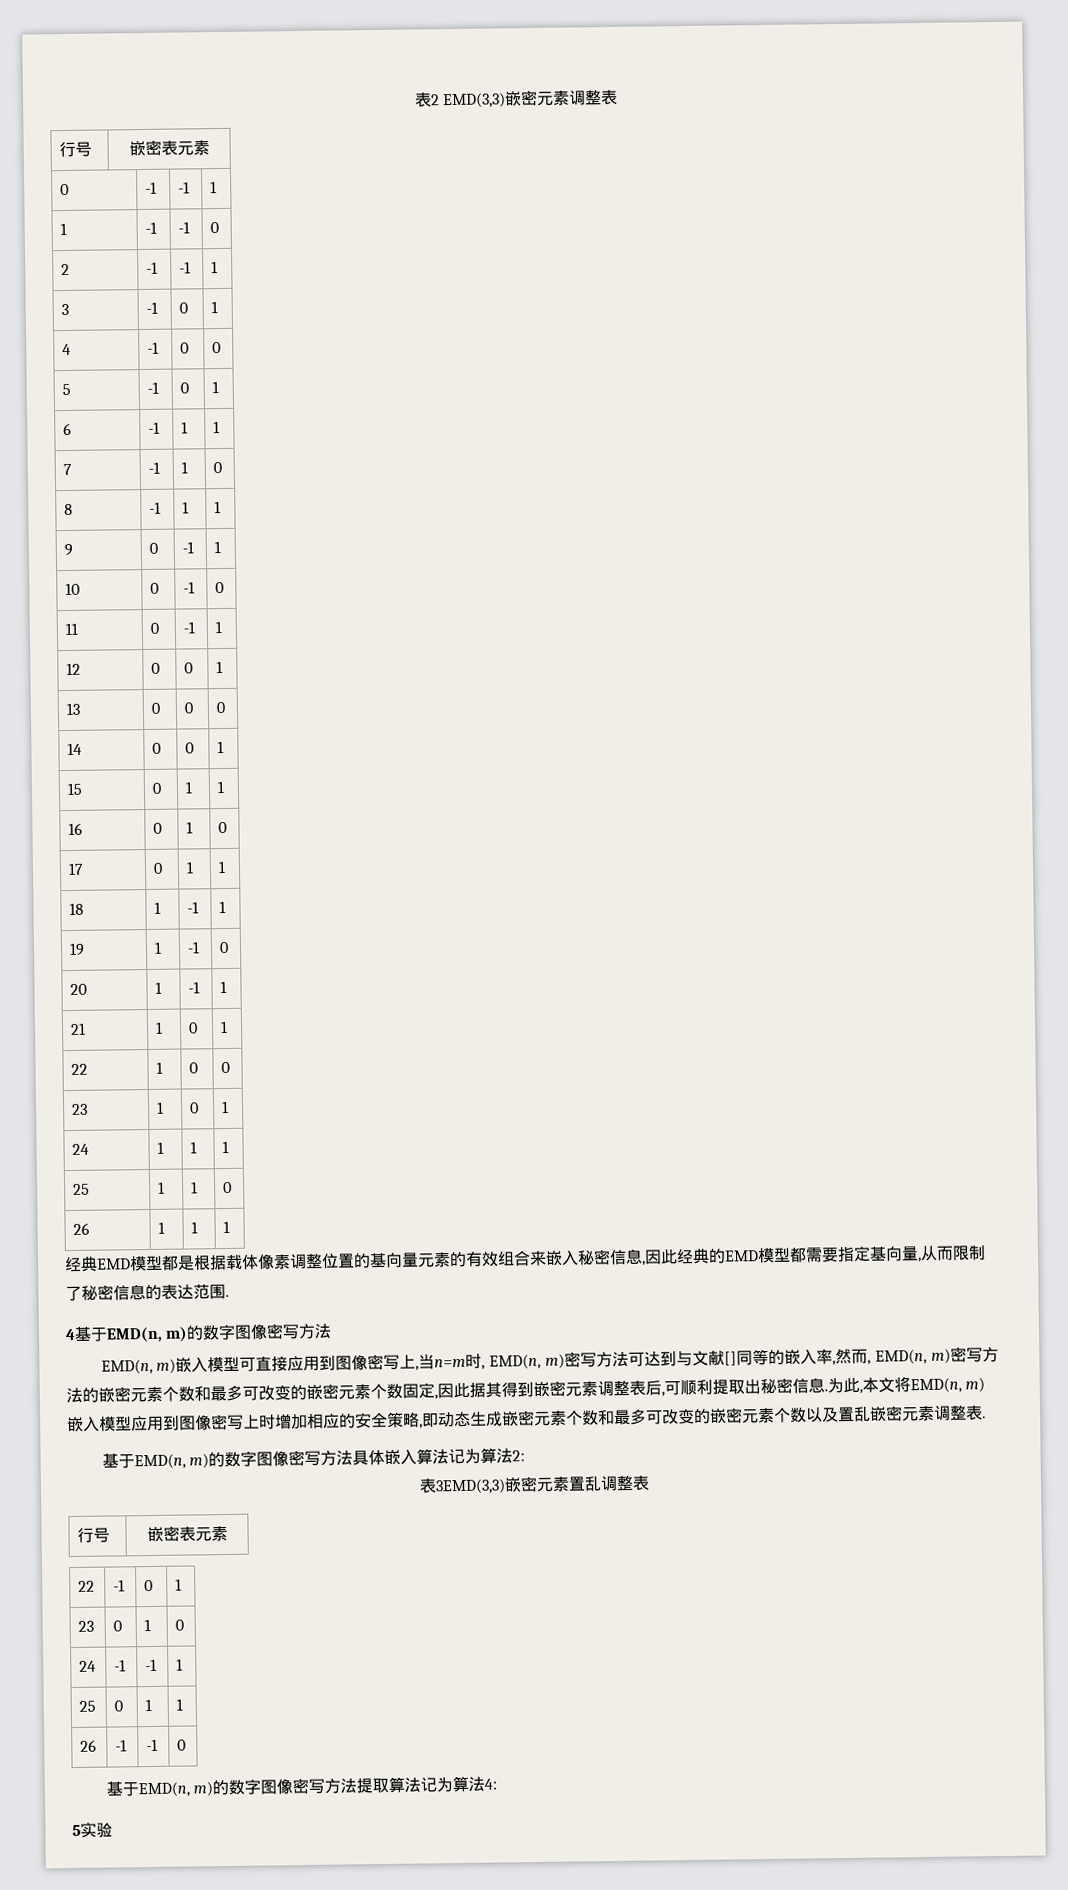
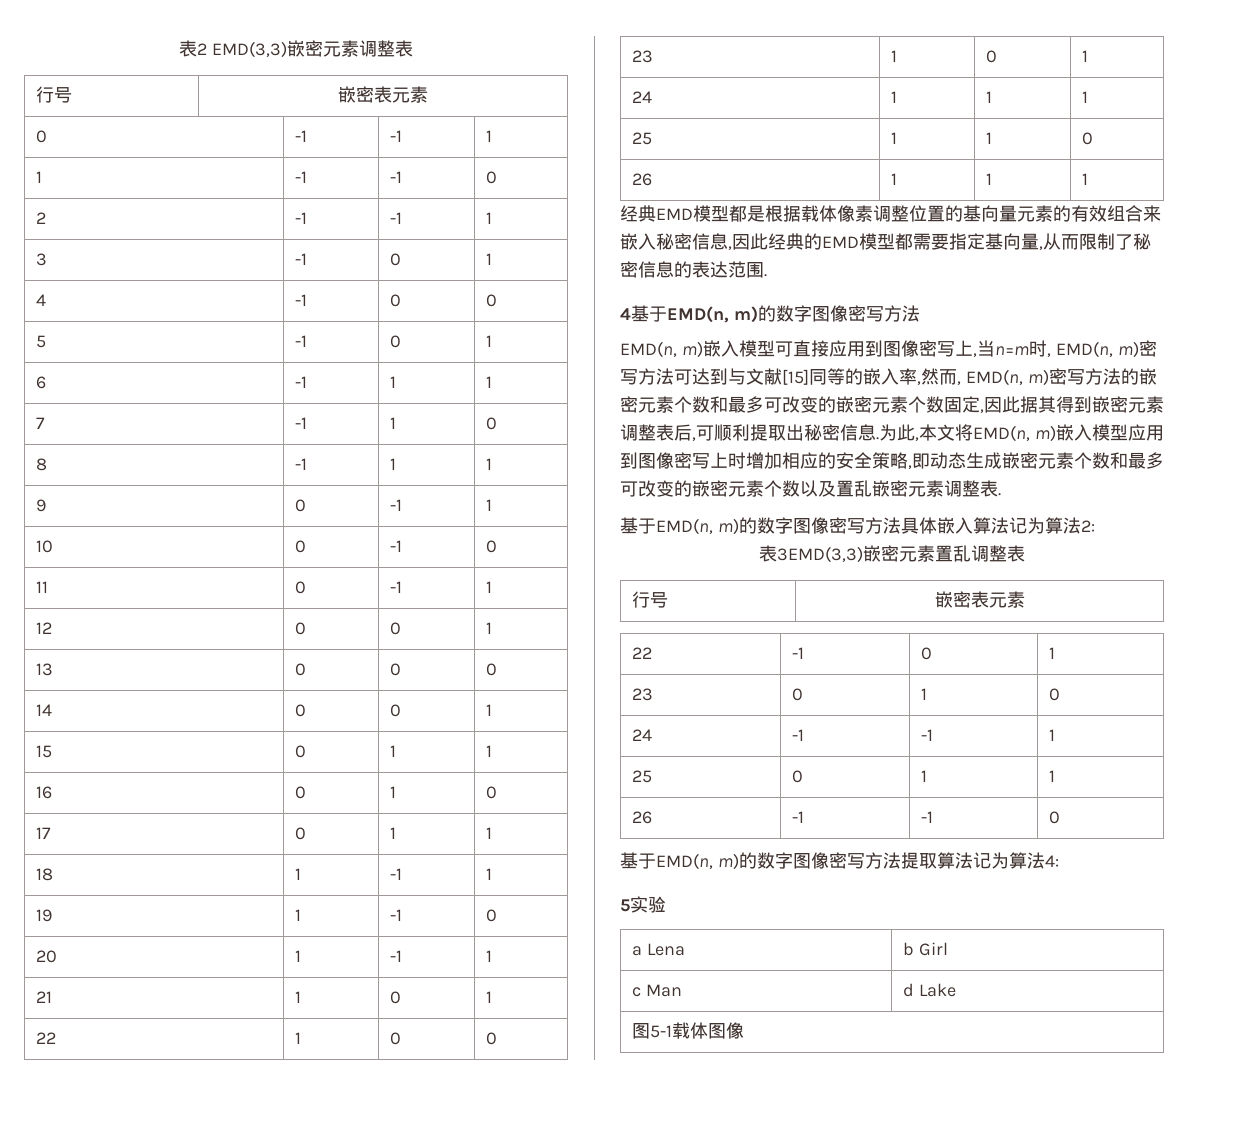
- EMD(n, m)嵌入模型可直接应用到图像密写上,当n=m时, EMD(n, m)密写方法可达到与文献[]同等的嵌入率,然而, EMD(n, m)密写方法的嵌密元素个数和最多可改变的嵌密元素个数固定,因此据其得到嵌密元素调整表后,可顺利提取出秘密信息.
+ EMD(n, m)嵌入模型可直接应用到图像密写上,当n=m时, EMD(n, m)密写方法可达到与文献[15]同等的嵌入率,然而, EMD(n, m)密写方法的嵌密元素个数和最多可改变的嵌密元素个数固定,因此据其得到嵌密元素调整表后,可顺利提取出秘密信息.
+ a Lena | b Girl
+ c Man | d Lake
+ 图5-1载体图像

